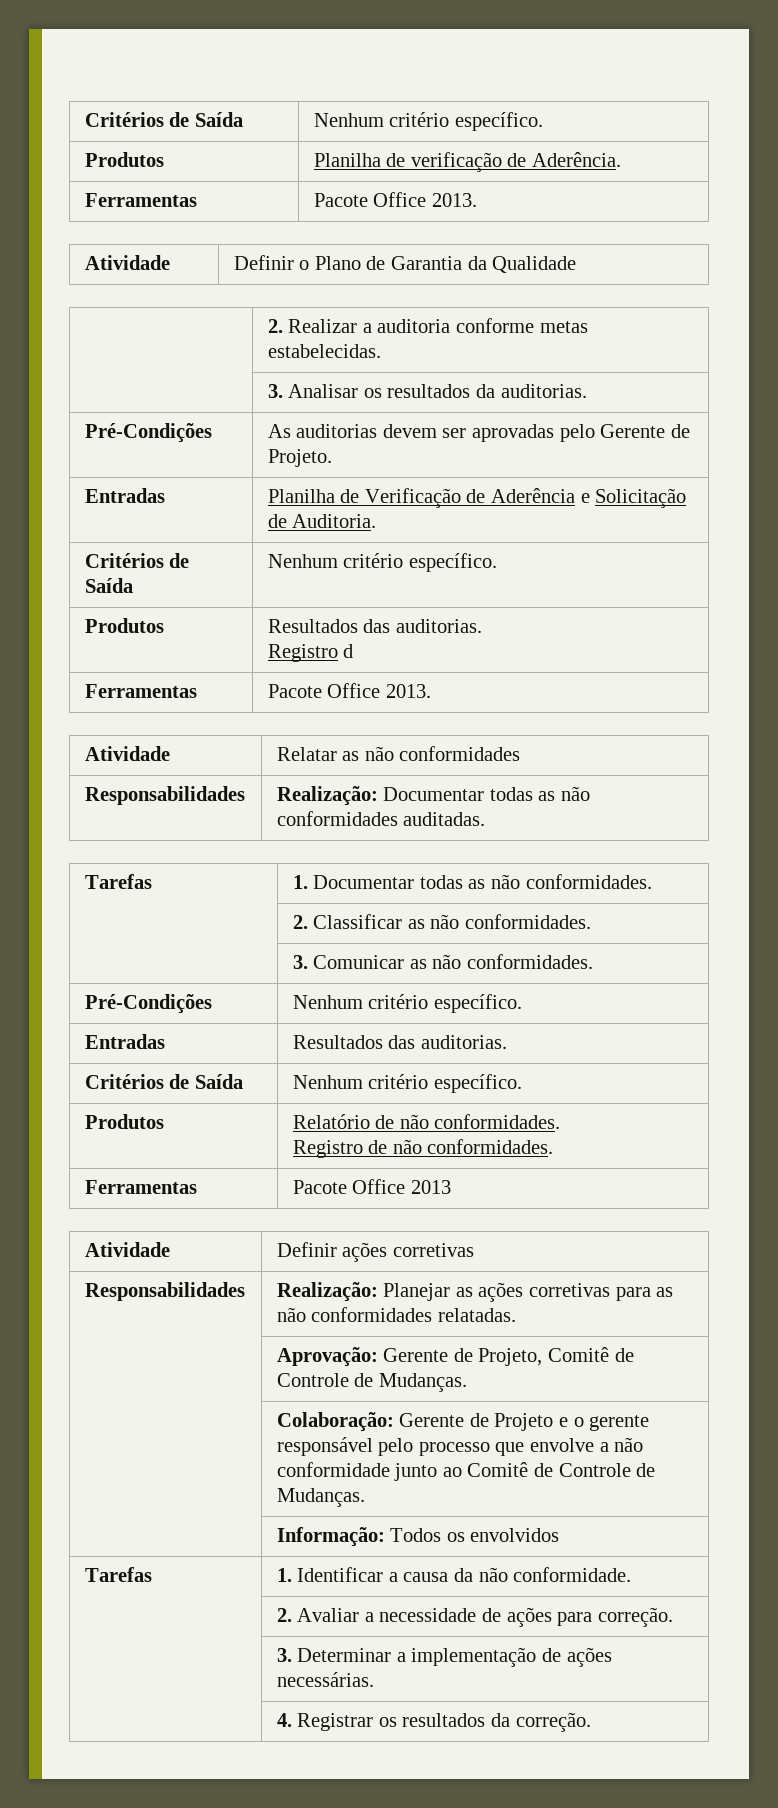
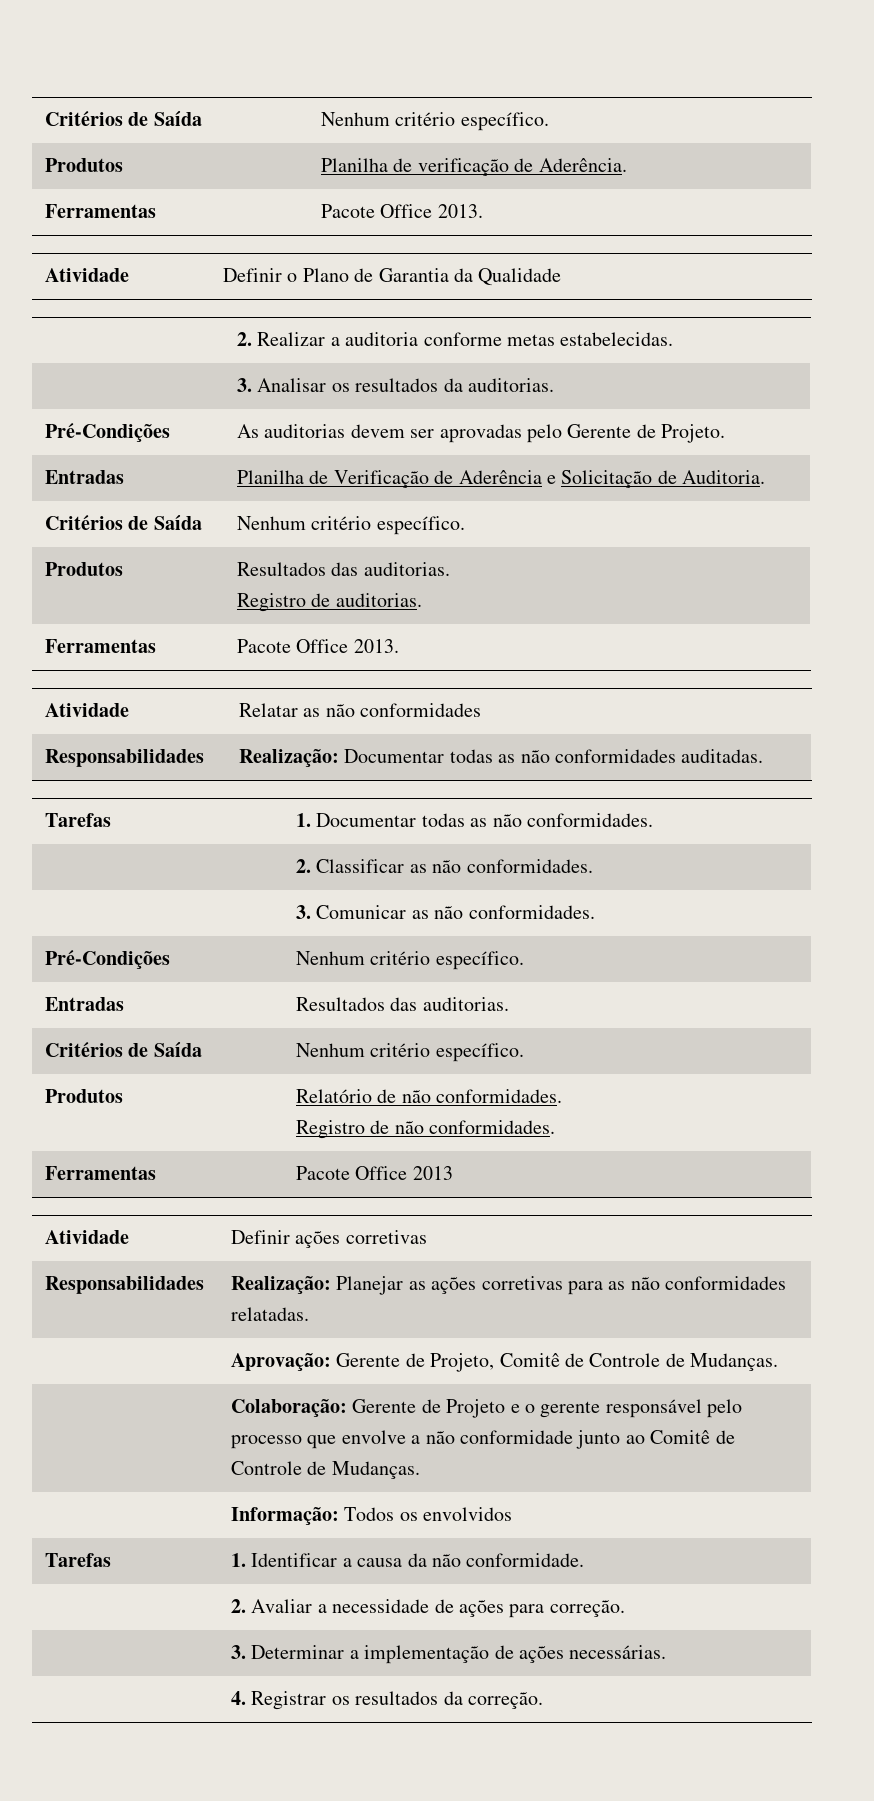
  Produtos | Resultados das auditorias.
- Registro d
+ Registro de auditorias.

